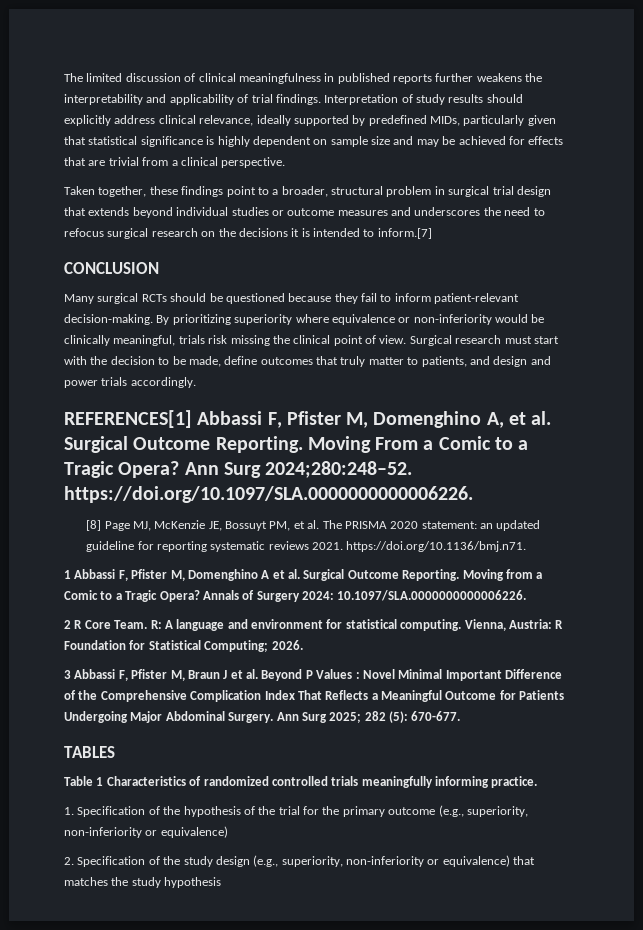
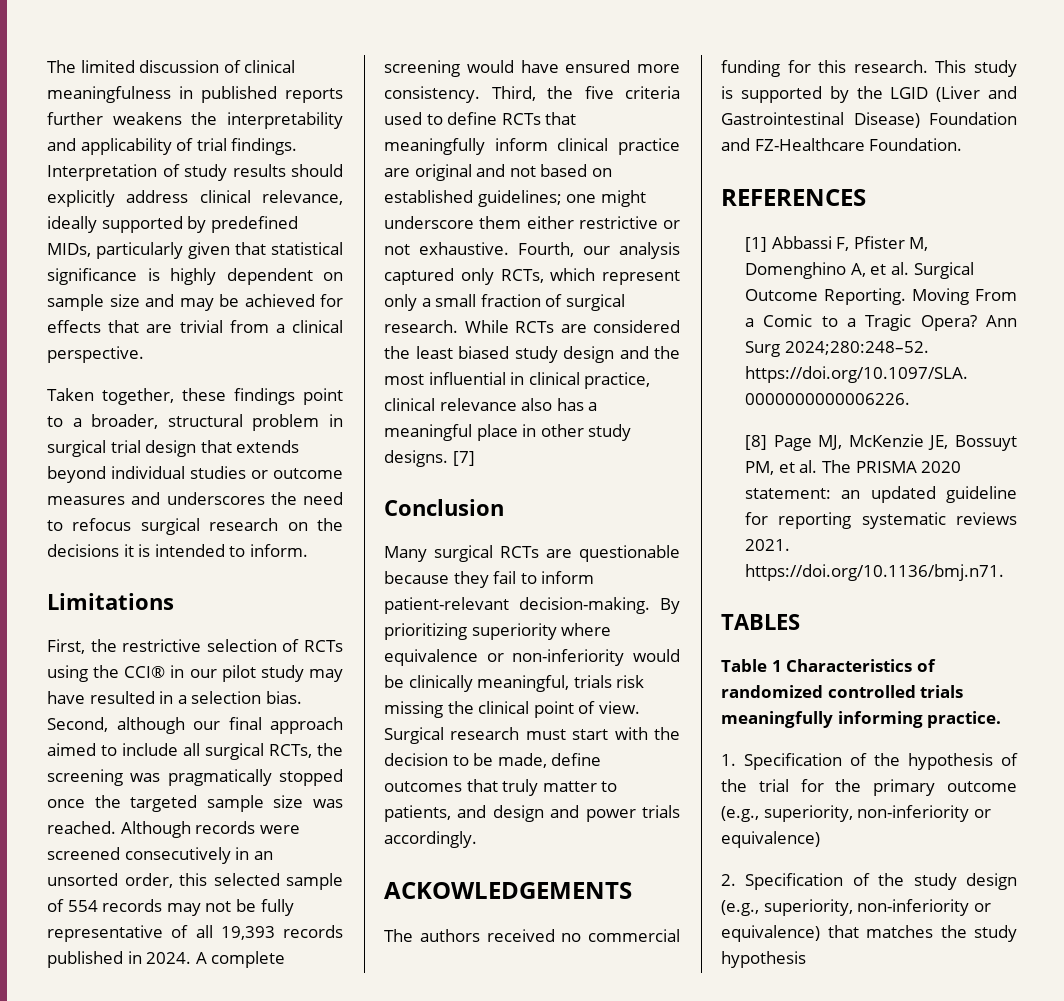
- Taken together, these findings point to a broader, structural problem in surgical trial design that extends beyond individual studies or outcome measures and underscores the need to refocus surgical research on the decisions it is intended to inform.[7]
- CONCLUSION
+ Taken together, these findings point to a broader, structural problem in surgical trial design that extends beyond individual studies or outcome measures and underscores the need to refocus surgical research on the decisions it is intended to inform.
+ Limitations
+ First, the restrictive selection of RCTs using the CCI® in our pilot study may have resulted in a selection bias. Second, although our final approach aimed to include all surgical RCTs, the screening was pragmatically stopped once the targeted sample size was reached. Although records were screened consecutively in an unsorted order, this selected sample of 554 records may not be fully representative of all 19,393 records published in 2024. A complete screening would have ensured more consistency. Third, the five criteria used to define RCTs that meaningfully inform clinical practice are original and not based on established guidelines; one might underscore them either restrictive or not exhaustive. Fourth, our analysis captured only RCTs, which represent only a small fraction of surgical research. While RCTs are considered the least biased study design and the most influential in clinical practice, clinical relevance also has a meaningful place in other study designs. [7]
+ Conclusion
- Many surgical RCTs should be questioned because they fail to inform patient-relevant decision-making.
+ Many surgical RCTs are questionable because they fail to inform patient-relevant decision-making.
- REFERENCES[1] Abbassi F, Pfister M, Domenghino A, et al. Surgical Outcome Reporting.
+ ACKOWLEDGEMENTS
+ The authors received no commercial funding for this research. This study is supported by the LGID (Liver and Gastrointestinal Disease) Foundation and FZ-Healthcare Foundation.
+ REFERENCES
+ [1] Abbassi F, Pfister M, Domenghino A, et al. Surgical Outcome Reporting.
- 1 Abbassi F, Pfister M, Domenghino A et al. Surgical Outcome Reporting. Moving from a Comic to a Tragic Opera? Annals of Surgery 2024: 10.1097/SLA.0000000000006226.
- 2 R Core Team. R: A language and environment for statistical computing. Vienna, Austria: R Foundation for Statistical Computing; 2026.
- 3 Abbassi F, Pfister M, Braun J et al. Beyond P Values : Novel Minimal Important Difference of the Comprehensive Complication Index That Reflects a Meaningful Outcome for Patients Undergoing Major Abdominal Surgery. Ann Surg 2025; 282 (5): 670-677.

